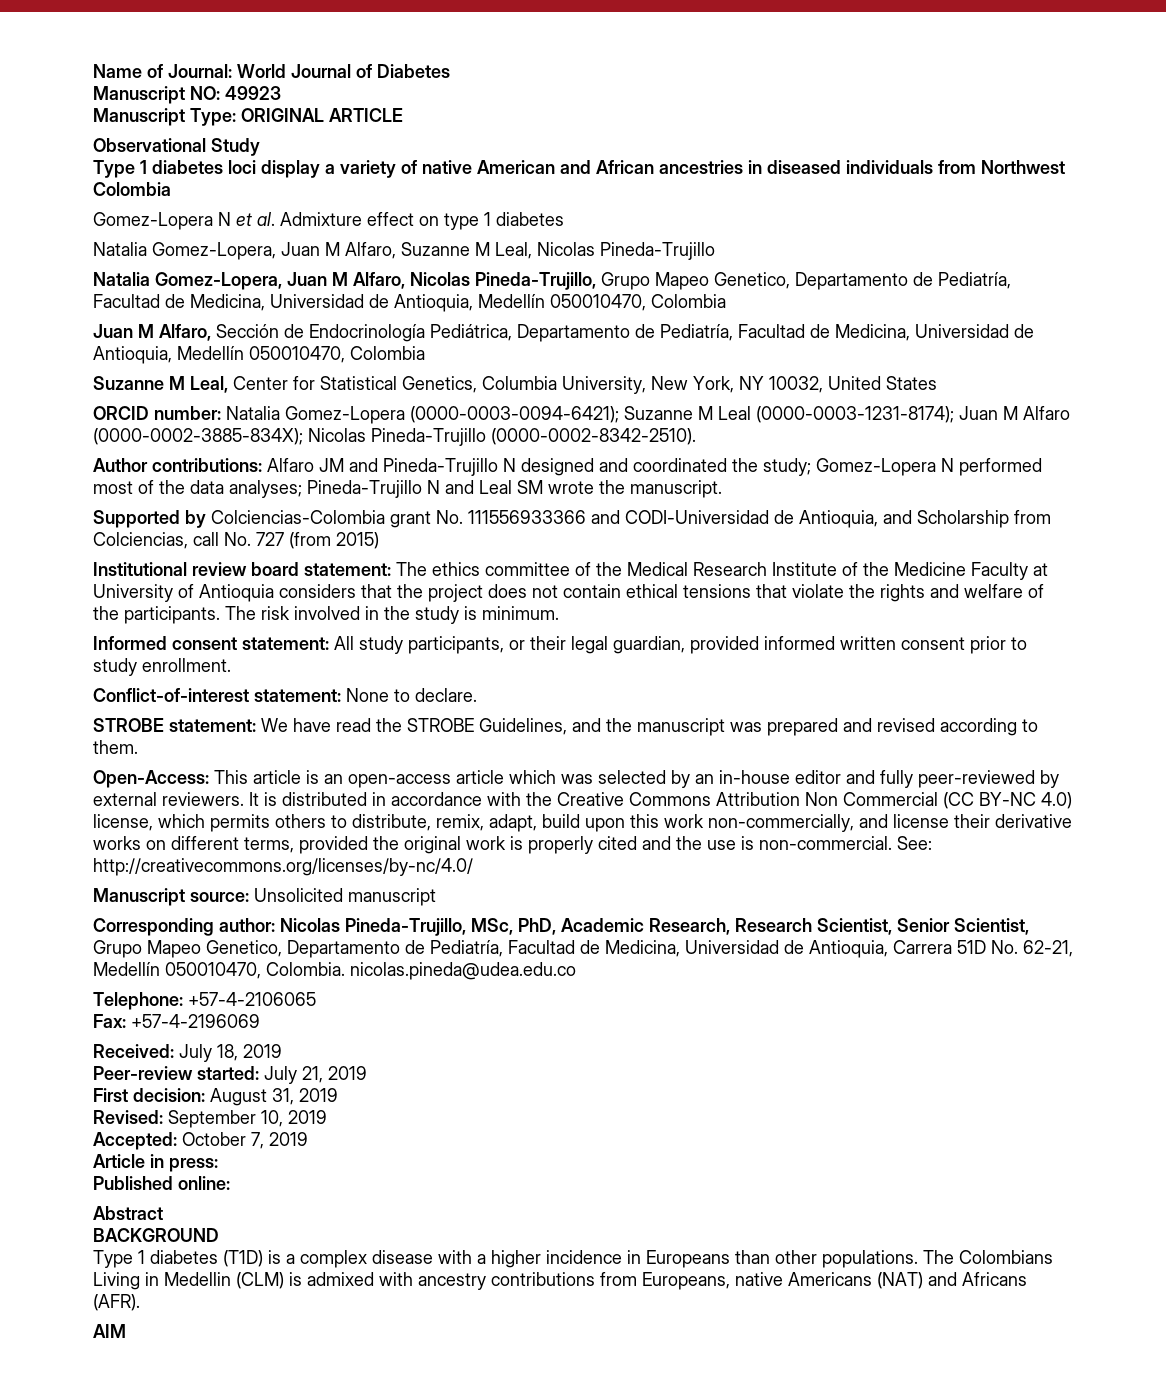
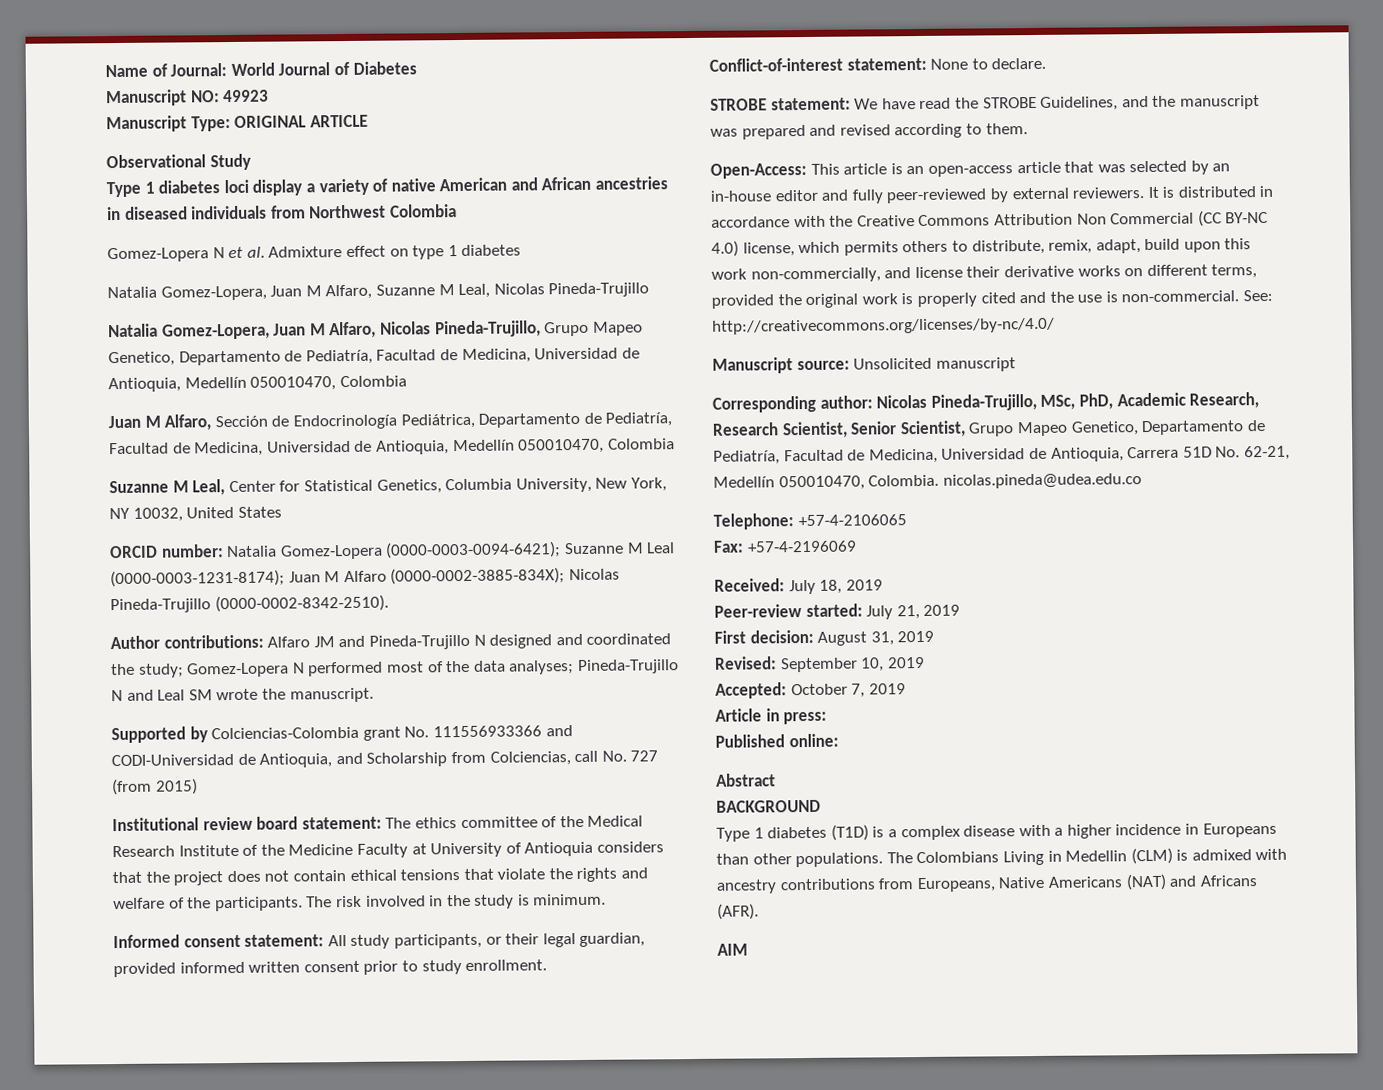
- Open-Access: This article is an open-access article which was selected by an in-house editor and fully peer-reviewed by external reviewers.
+ Open-Access: This article is an open-access article that was selected by an in-house editor and fully peer-reviewed by external reviewers.
- The Colombians Living in Medellin (CLM) is admixed with ancestry contributions from Europeans, native Americans (NAT) and Africans (AFR).
+ The Colombians Living in Medellin (CLM) is admixed with ancestry contributions from Europeans, Native Americans (NAT) and Africans (AFR).

